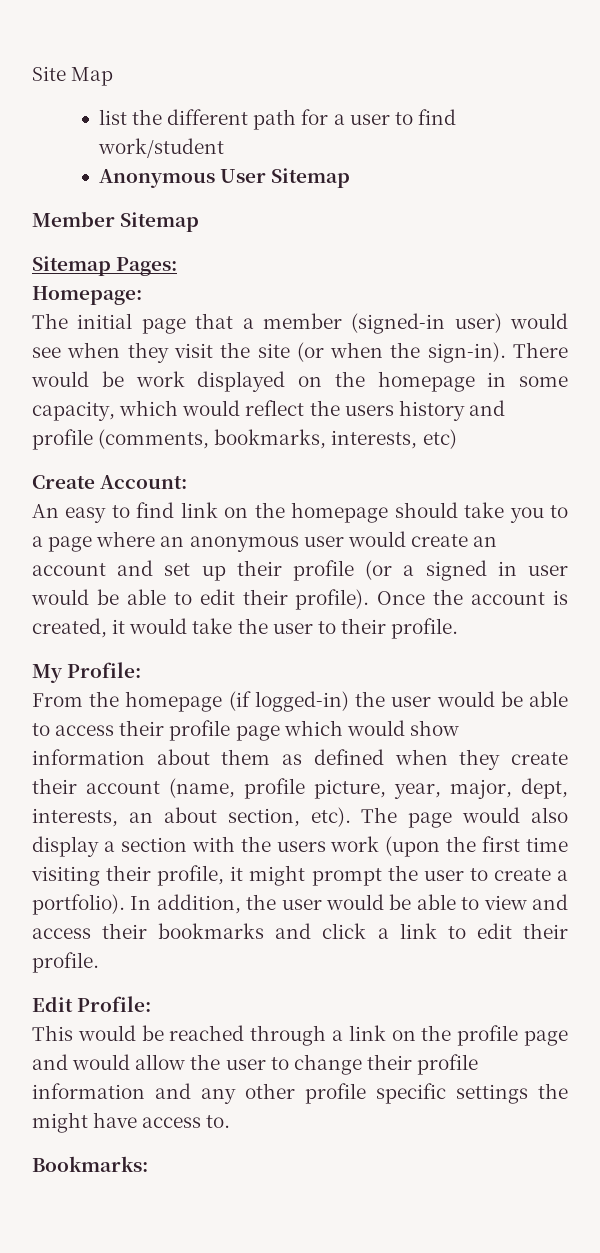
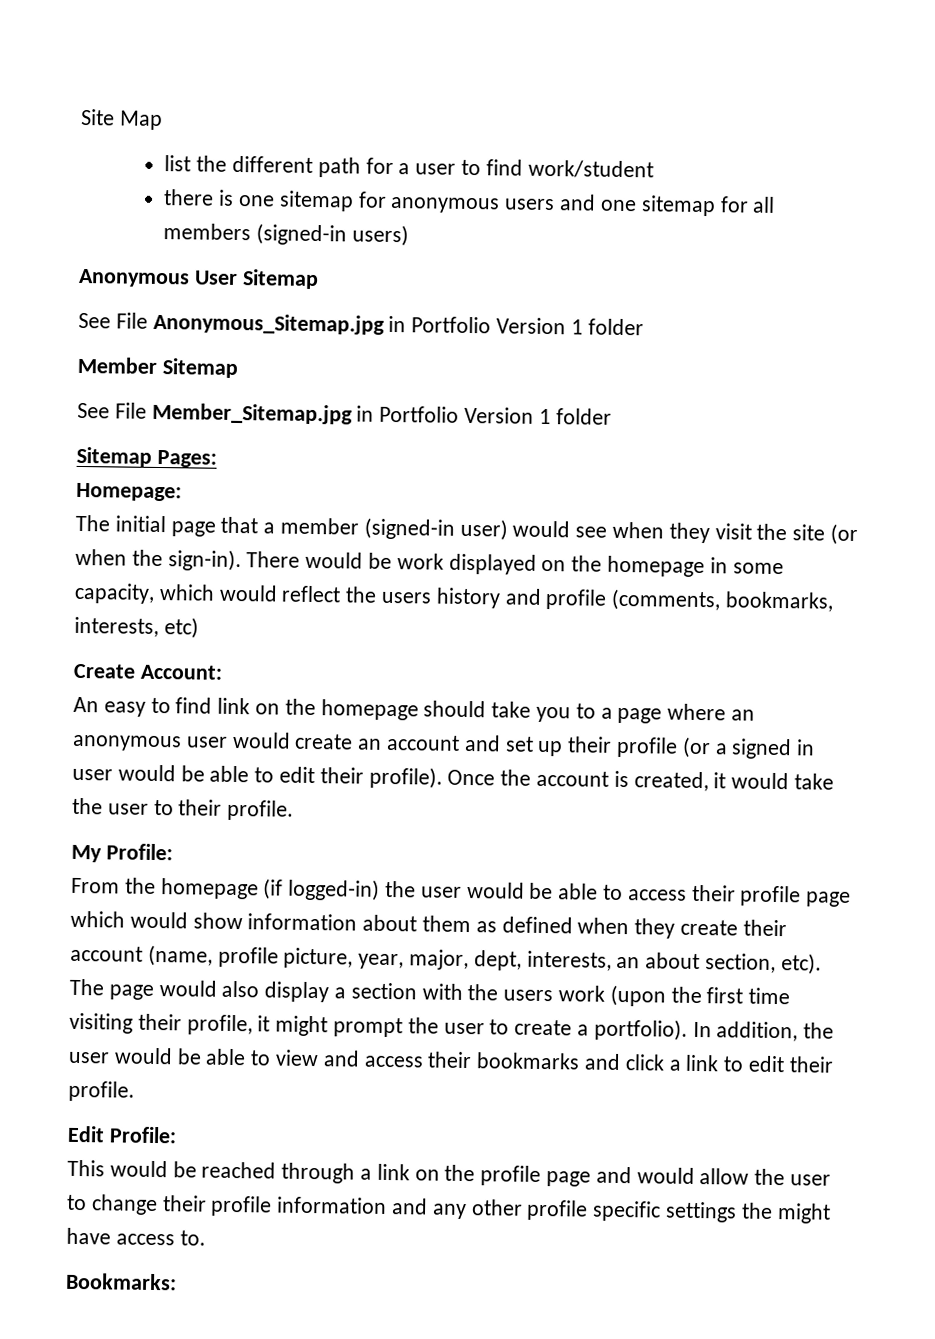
+ there is one sitemap for anonymous users and one sitemap for all members (signed-in users)
  Anonymous User Sitemap
+ See File Anonymous_Sitemap.jpg in Portfolio Version 1 folder
  Member Sitemap
+ See File Member_Sitemap.jpg in Portfolio Version 1 folder

